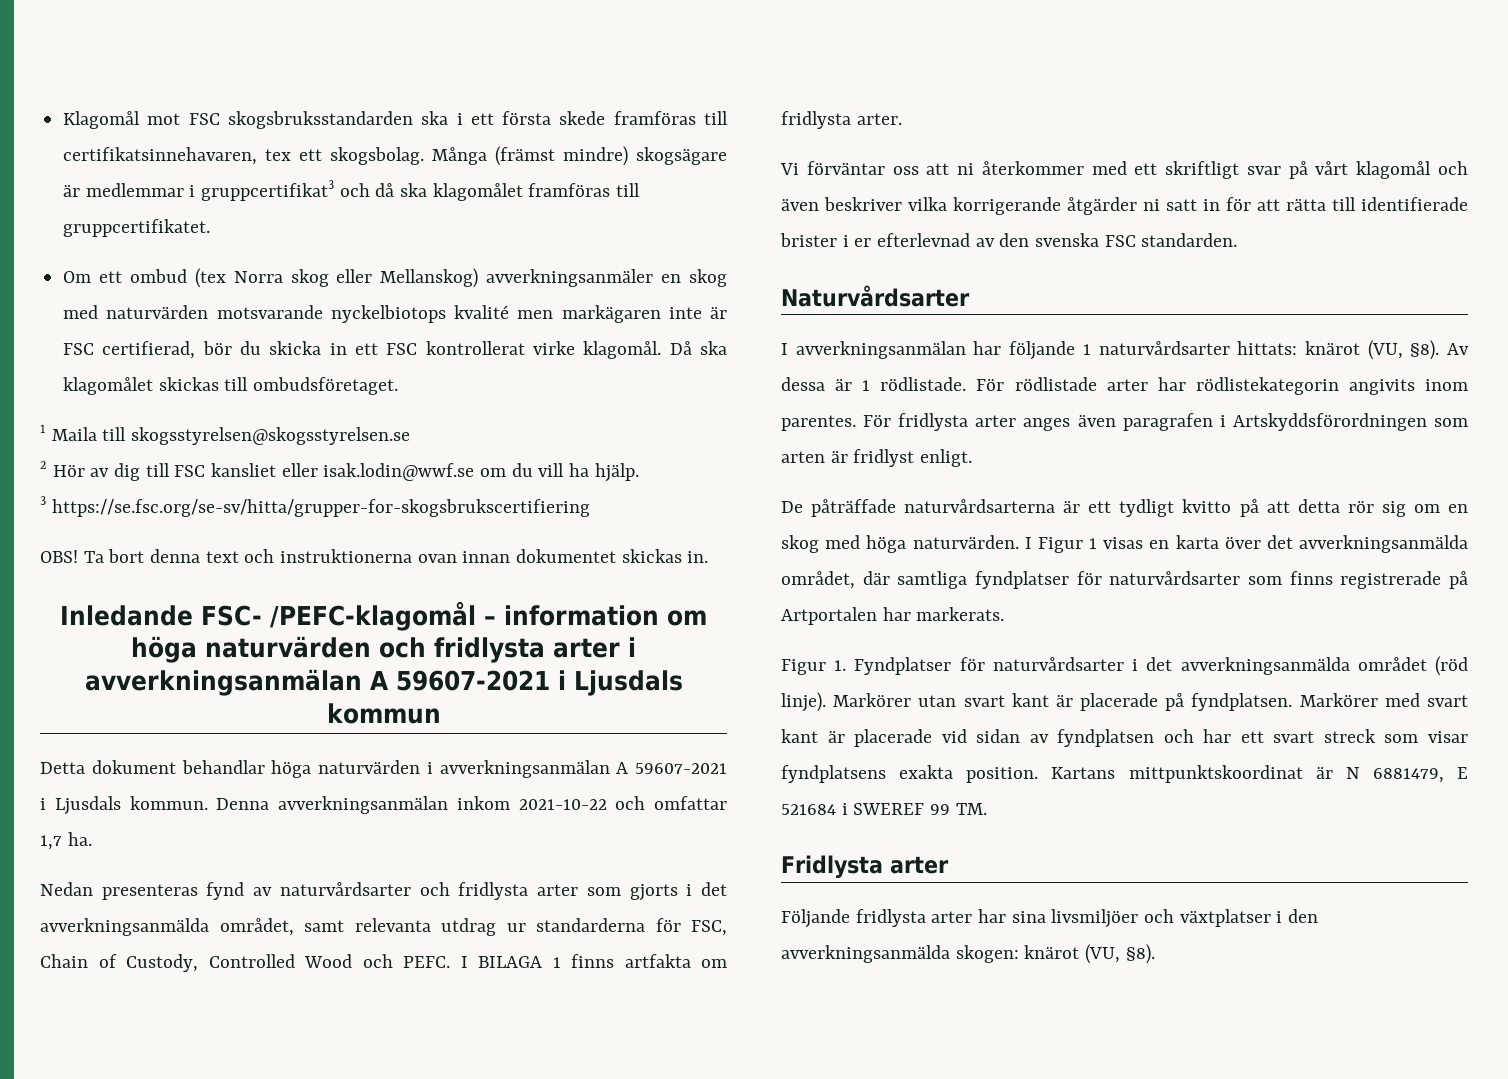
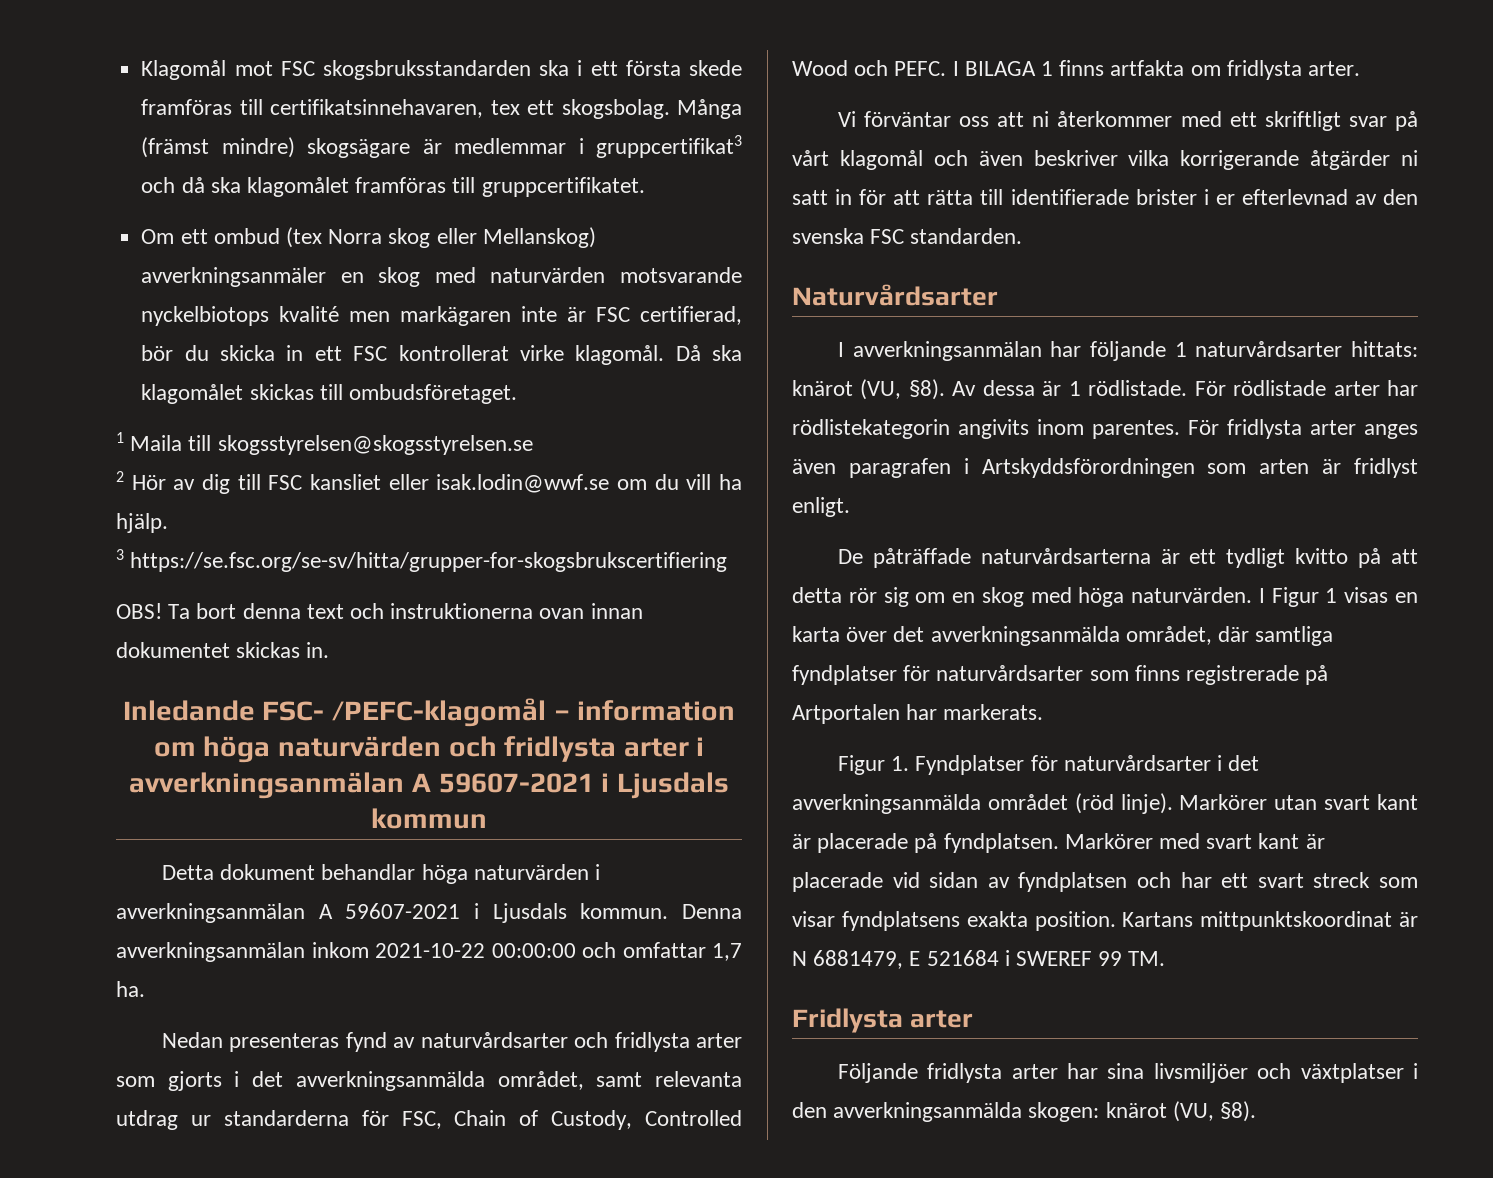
- Denna avverkningsanmälan inkom 2021-10-22 och omfattar 1,7 ha.
+ Denna avverkningsanmälan inkom 2021-10-22 00:00:00 och omfattar 1,7 ha.

